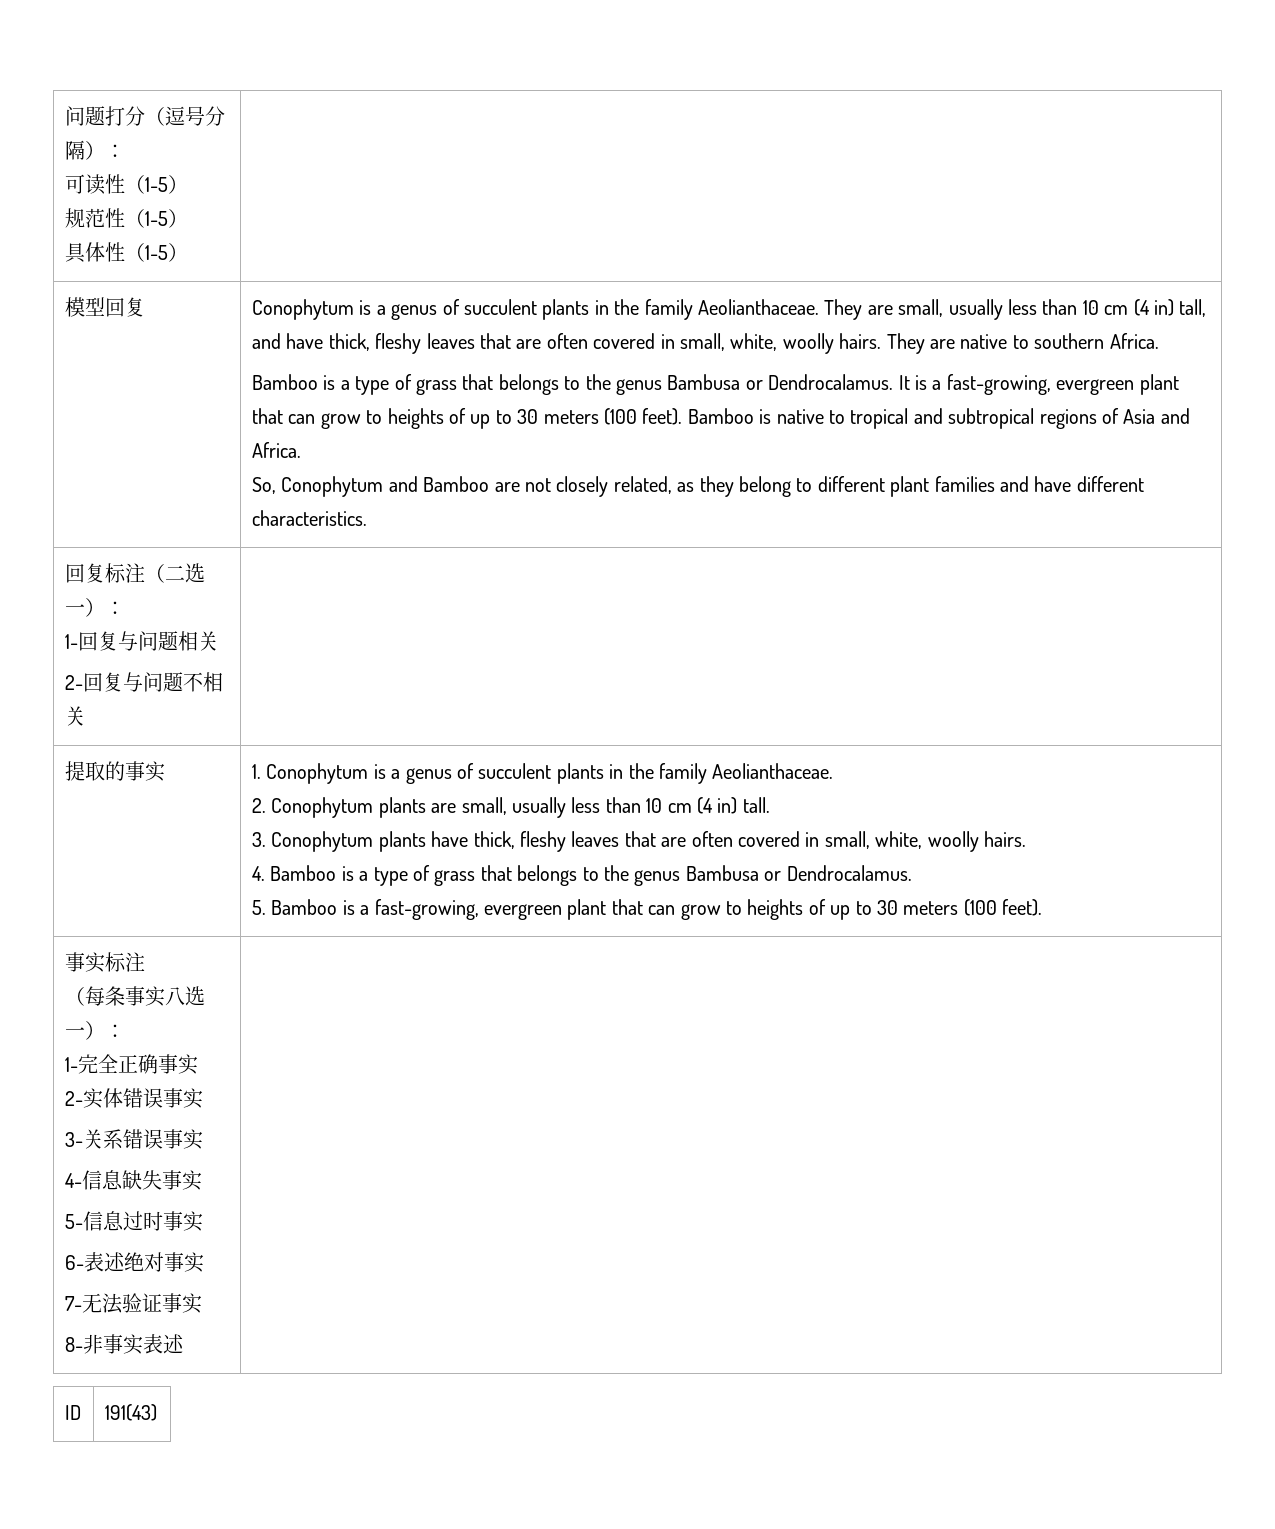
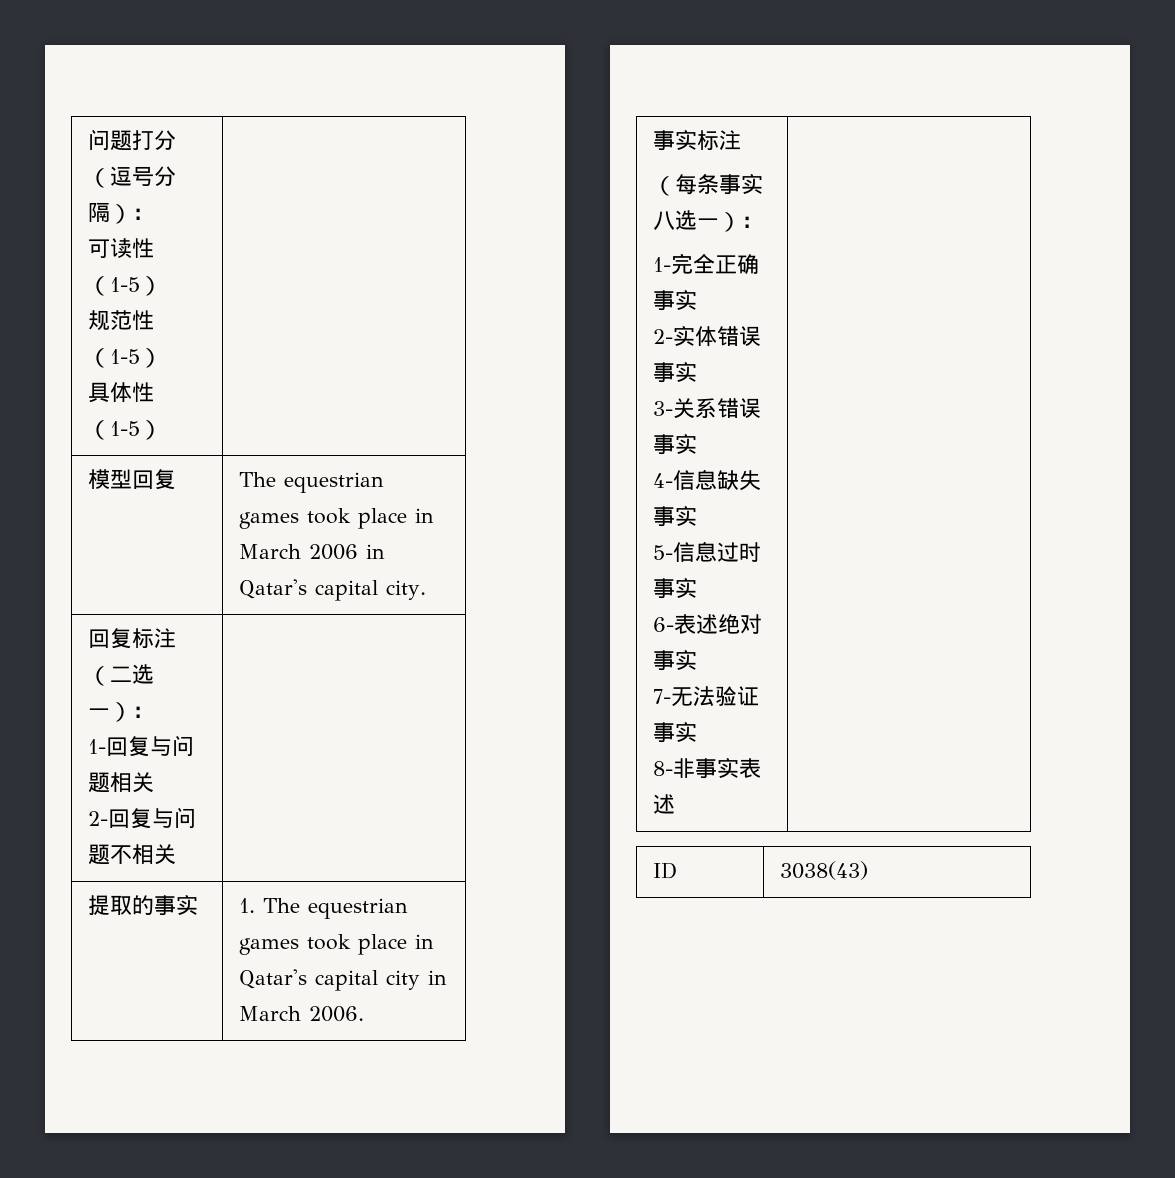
- Conophytum is a genus of succulent plants in the family Aeolianthaceae. They are small, usually less than 10 cm (4 in) tall, and have thick, fleshy leaves that are often covered in small, white, woolly hairs. They are native to southern Africa.
- Bamboo is a type of grass that belongs to the genus Bambusa or Dendrocalamus. It is a fast-growing, evergreen plant that can grow to heights of up to 30 meters (100 feet). Bamboo is native to tropical and subtropical regions of Asia and Africa.
- So, Conophytum and Bamboo are not closely related, as they belong to different plant families and have different characteristics.
+ The equestrian games took place in March 2006 in Qatar's capital city.
- 1. Conophytum is a genus of succulent plants in the family Aeolianthaceae.
- 2. Conophytum plants are small, usually less than 10 cm (4 in) tall.
- 3. Conophytum plants have thick, fleshy leaves that are often covered in small, white, woolly hairs.
- 4. Bamboo is a type of grass that belongs to the genus Bambusa or Dendrocalamus.
- 5. Bamboo is a fast-growing, evergreen plant that can grow to heights of up to 30 meters (100 feet).
+ 1. The equestrian games took place in Qatar's capital city in March 2006.
- ID | 191(43)
+ ID | 3038(43)

